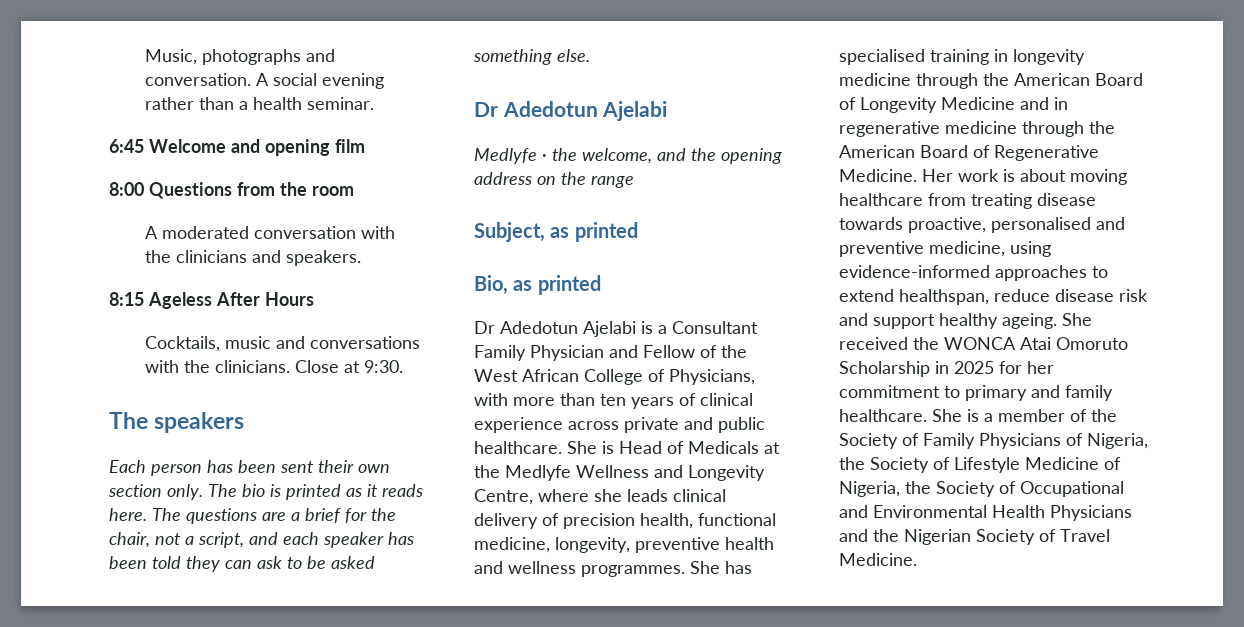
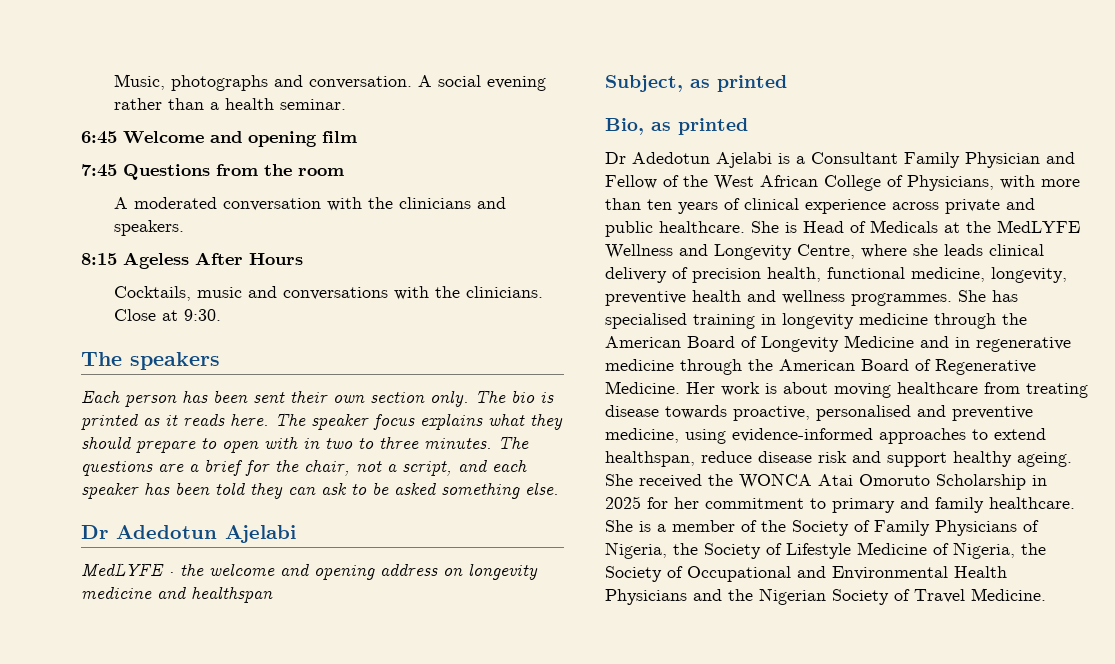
- 8:00 Questions from the room
+ 7:45 Questions from the room
- The questions are a brief for the chair, not a script, and each speaker has been told they can ask to be asked something else.
+ The speaker focus explains what they should prepare to open with in two to three minutes. The questions are a brief for the chair, not a script, and each speaker has been told they can ask to be asked something else.
- Medlyfe · the welcome, and the opening address on the range
+ MedLYFE · the welcome and opening address on longevity medicine and healthspan
- She is Head of Medicals at the Medlyfe Wellness and Longevity Centre, where she leads clinical delivery of precision health, functional medicine, longevity, preventive health and wellness programmes.
+ She is Head of Medicals at the MedLYFE Wellness and Longevity Centre, where she leads clinical delivery of precision health, functional medicine, longevity, preventive health and wellness programmes.

